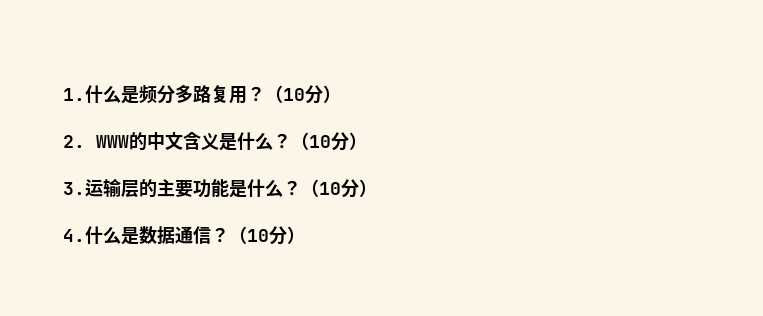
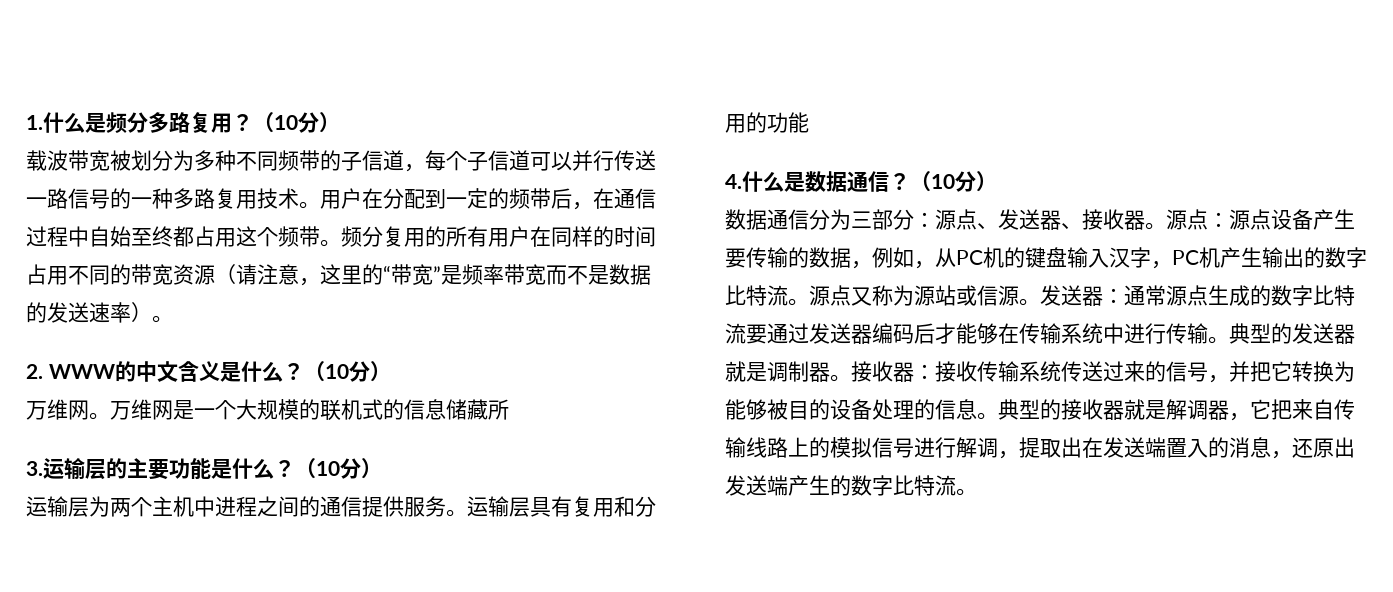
+ 载波带宽被划分为多种不同频带的子信道，每个子信道可以并行传送一路信号的一种多路复用技术。用户在分配到一定的频带后，在通信过程中自始至终都占用这个频带。频分复用的所有用户在同样的时间占用不同的带宽资源（请注意，这里的“带宽”是频率带宽而不是数据的发送速率）。
+ 万维网。万维网是一个大规模的联机式的信息储藏所
+ 运输层为两个主机中进程之间的通信提供服务。运输层具有复用和分用的功能
+ 数据通信分为三部分：源点、发送器、接收器。源点：源点设备产生要传输的数据，例如，从PC机的键盘输入汉字，PC机产生输出的数字比特流。源点又称为源站或信源。发送器：通常源点生成的数字比特流要通过发送器编码后才能够在传输系统中进行传输。典型的发送器就是调制器。接收器：接收传输系统传送过来的信号，并把它转换为能够被目的设备处理的信息。典型的接收器就是解调器，它把来自传输线路上的模拟信号进行解调，提取出在发送端置入的消息，还原出发送端产生的数字比特流。

